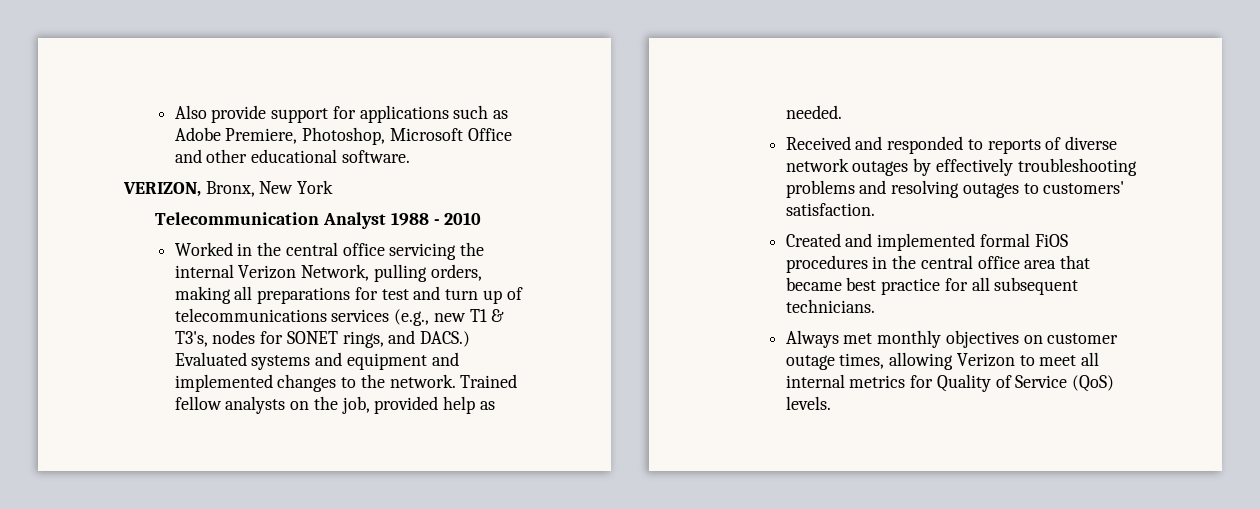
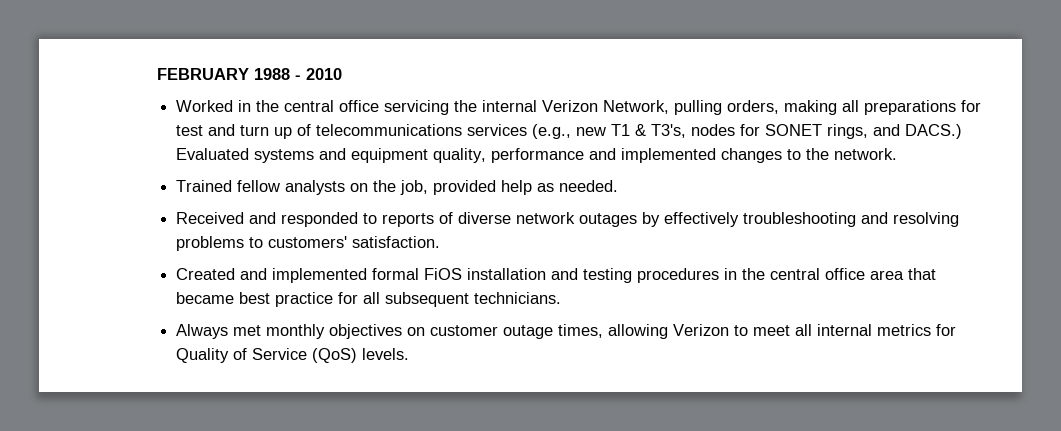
- Also provide support for applications such as Adobe Premiere, Photoshop, Microsoft Office and other educational software.
- VERIZON, Bronx, New York
- Telecommunication Analyst 1988 - 2010
+ FEBRUARY 1988 - 2010
- Evaluated systems and equipment and implemented changes to the network. Trained fellow analysts on the job, provided help as needed.
+ Evaluated systems and equipment quality, performance and implemented changes to the network.
+ Trained fellow analysts on the job, provided help as needed.
- Received and responded to reports of diverse network outages by effectively troubleshooting problems and resolving outages to customers' satisfaction.
+ Received and responded to reports of diverse network outages by effectively troubleshooting and resolving problems to customers' satisfaction.
- Created and implemented formal FiOS procedures in the central office area that became best practice for all subsequent technicians.
+ Created and implemented formal FiOS installation and testing procedures in the central office area that became best practice for all subsequent technicians.

